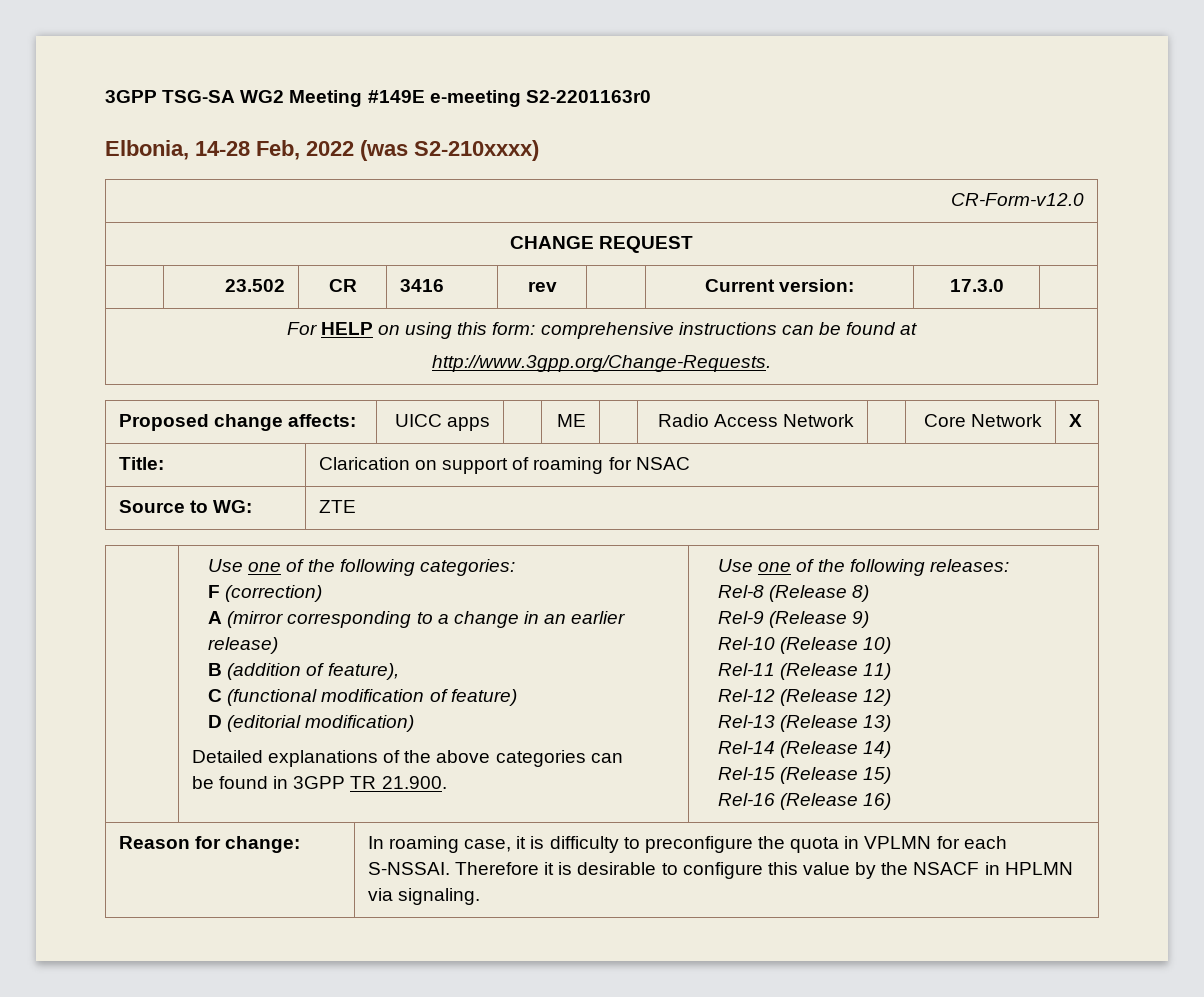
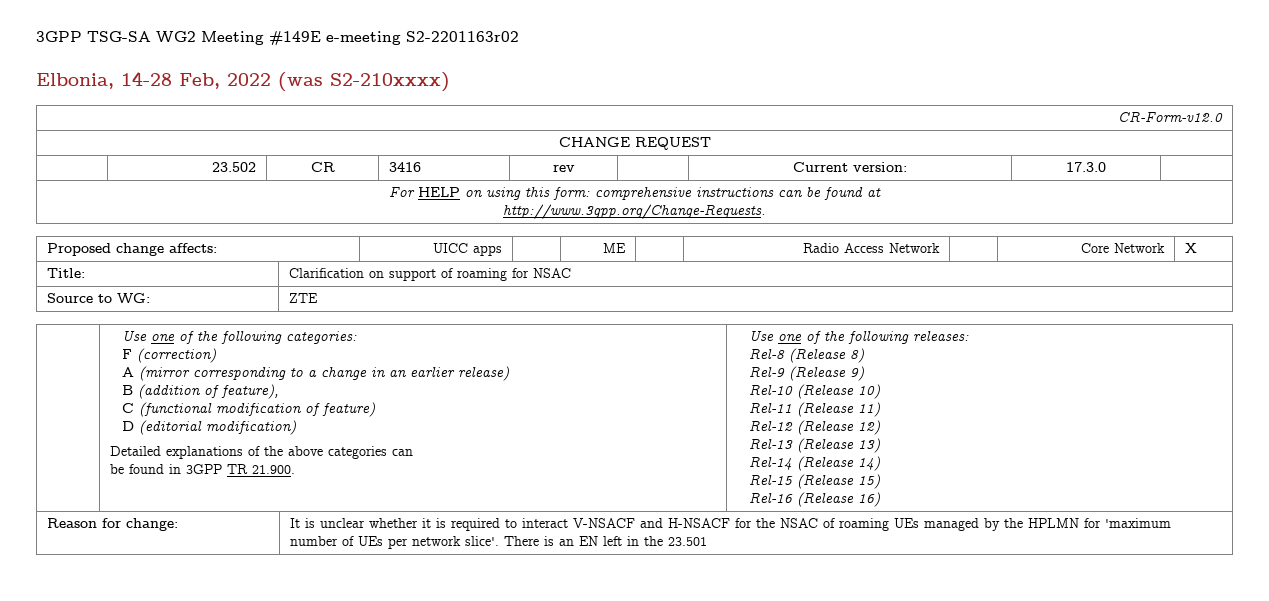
- 3GPP TSG-SA WG2 Meeting #149E e-meeting S2-2201163r0
+ 3GPP TSG-SA WG2 Meeting #149E e-meeting S2-2201163r02
- Title: | Clarication on support of roaming for NSAC
+ Title: | Clarification on support of roaming for NSAC
- In roaming case, it is difficulty to preconfigure the quota in VPLMN for each S-NSSAI. Therefore it is desirable to configure this value by the NSACF in HPLMN via signaling.
+ It is unclear whether it is required to interact V-NSACF and H-NSACF for the NSAC of roaming UEs managed by the HPLMN for 'maximum number of UEs per network slice'. There is an EN left in the 23.501

